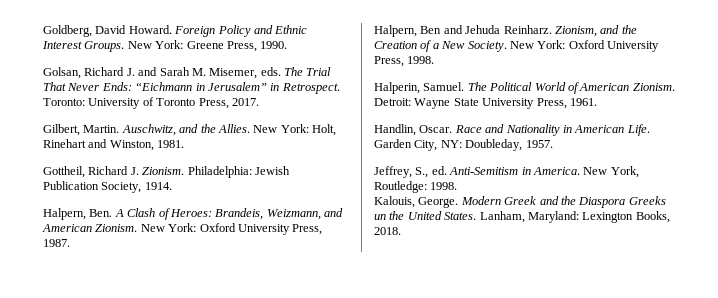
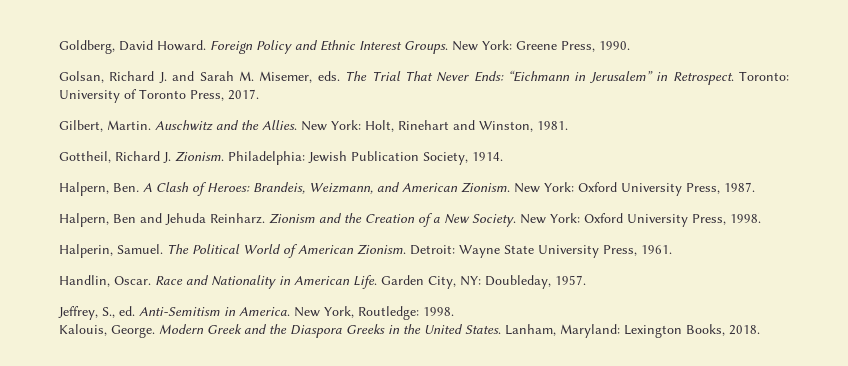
- Auschwitz, and the Allies.
+ Auschwitz and the Allies.
- Zionism, and the Creation of a New Society.
+ Zionism and the Creation of a New Society.
- Modern Greek and the Diaspora Greeks un the United States.
+ Modern Greek and the Diaspora Greeks in the United States.

